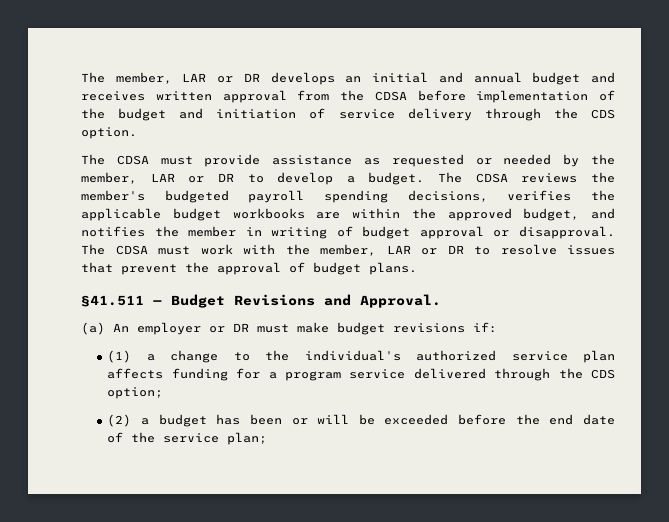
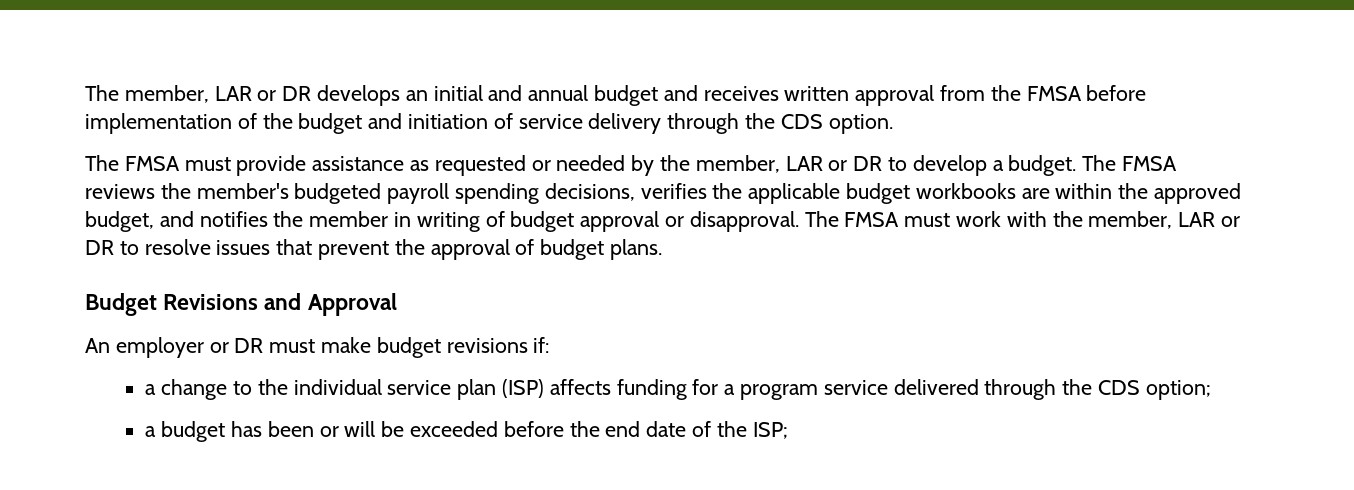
- The member, LAR or DR develops an initial and annual budget and receives written approval from the CDSA before implementation of the budget and initiation of service delivery through the CDS option.
+ The member, LAR or DR develops an initial and annual budget and receives written approval from the FMSA before implementation of the budget and initiation of service delivery through the CDS option.
- The CDSA must provide assistance as requested or needed by the member, LAR or DR to develop a budget.
+ The FMSA must provide assistance as requested or needed by the member, LAR or DR to develop a budget.
- The CDSA reviews the member's budgeted payroll spending decisions, verifies the applicable budget workbooks are within the approved budget, and notifies the member in writing of budget approval or disapproval.
+ The FMSA reviews the member's budgeted payroll spending decisions, verifies the applicable budget workbooks are within the approved budget, and notifies the member in writing of budget approval or disapproval.
- The CDSA must work with the member, LAR or DR to resolve issues that prevent the approval of budget plans.
+ The FMSA must work with the member, LAR or DR to resolve issues that prevent the approval of budget plans.
- §41.511 — Budget Revisions and Approval.
- (a) An employer or DR must make budget revisions if:
+ Budget Revisions and Approval
+ An employer or DR must make budget revisions if:
- (1) a change to the individual's authorized service plan affects funding for a program service delivered through the CDS option;
+ a change to the individual service plan (ISP) affects funding for a program service delivered through the CDS option;
- (2) a budget has been or will be exceeded before the end date of the service plan;
+ a budget has been or will be exceeded before the end date of the ISP;

